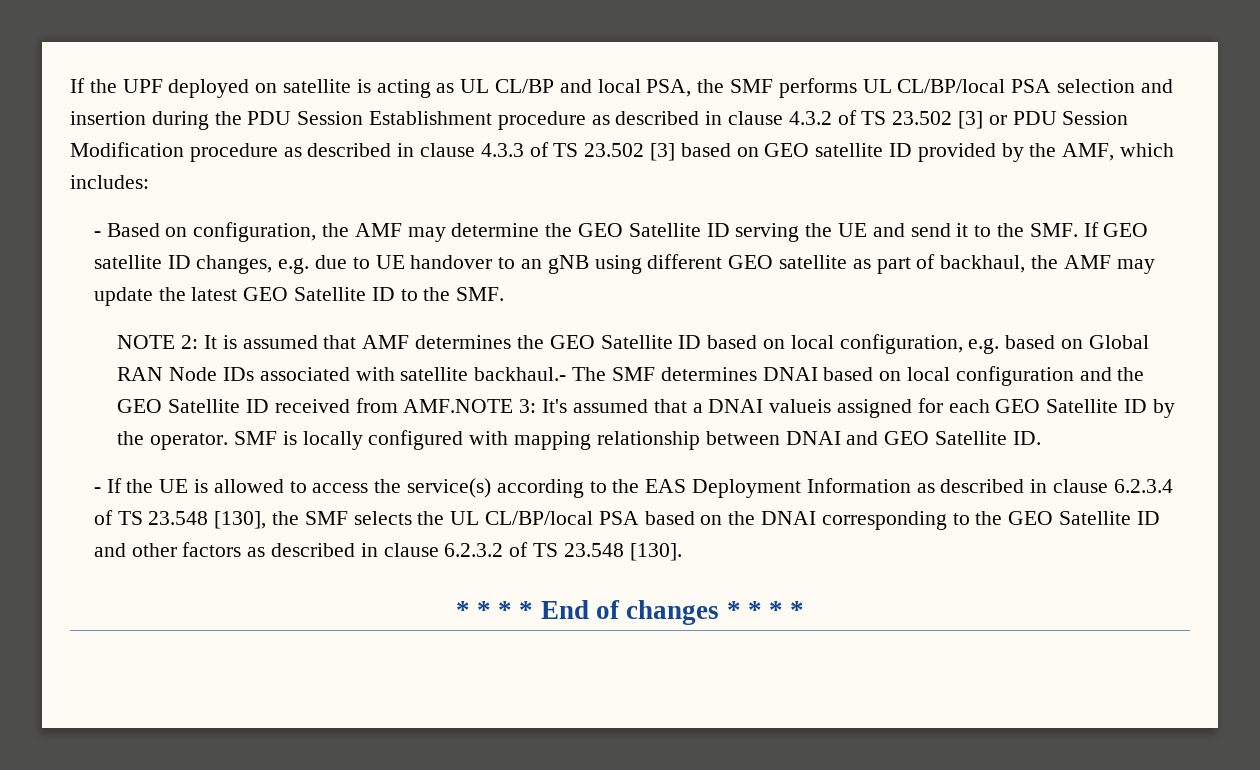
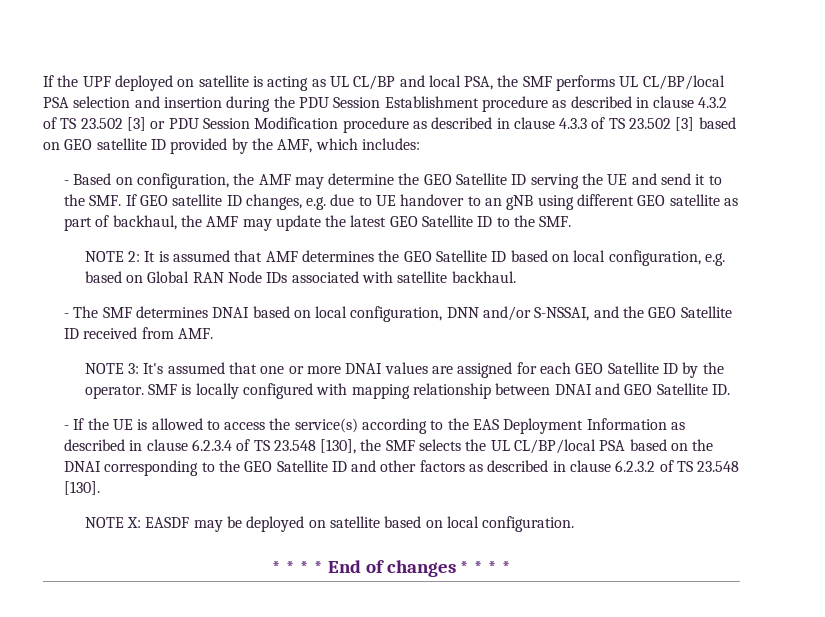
- NOTE 2: It is assumed that AMF determines the GEO Satellite ID based on local configuration, e.g. based on Global RAN Node IDs associated with satellite backhaul.- The SMF determines DNAI based on local configuration and the GEO Satellite ID received from AMF.NOTE 3: It's assumed that a DNAI valueis assigned for each GEO Satellite ID by the operator.
+ NOTE 2: It is assumed that AMF determines the GEO Satellite ID based on local configuration, e.g. based on Global RAN Node IDs associated with satellite backhaul.
+ - The SMF determines DNAI based on local configuration, DNN and/or S-NSSAI, and the GEO Satellite ID received from AMF.
+ NOTE 3: It's assumed that one or more DNAI values are assigned for each GEO Satellite ID by the operator.
+ NOTE X: EASDF may be deployed on satellite based on local configuration.

